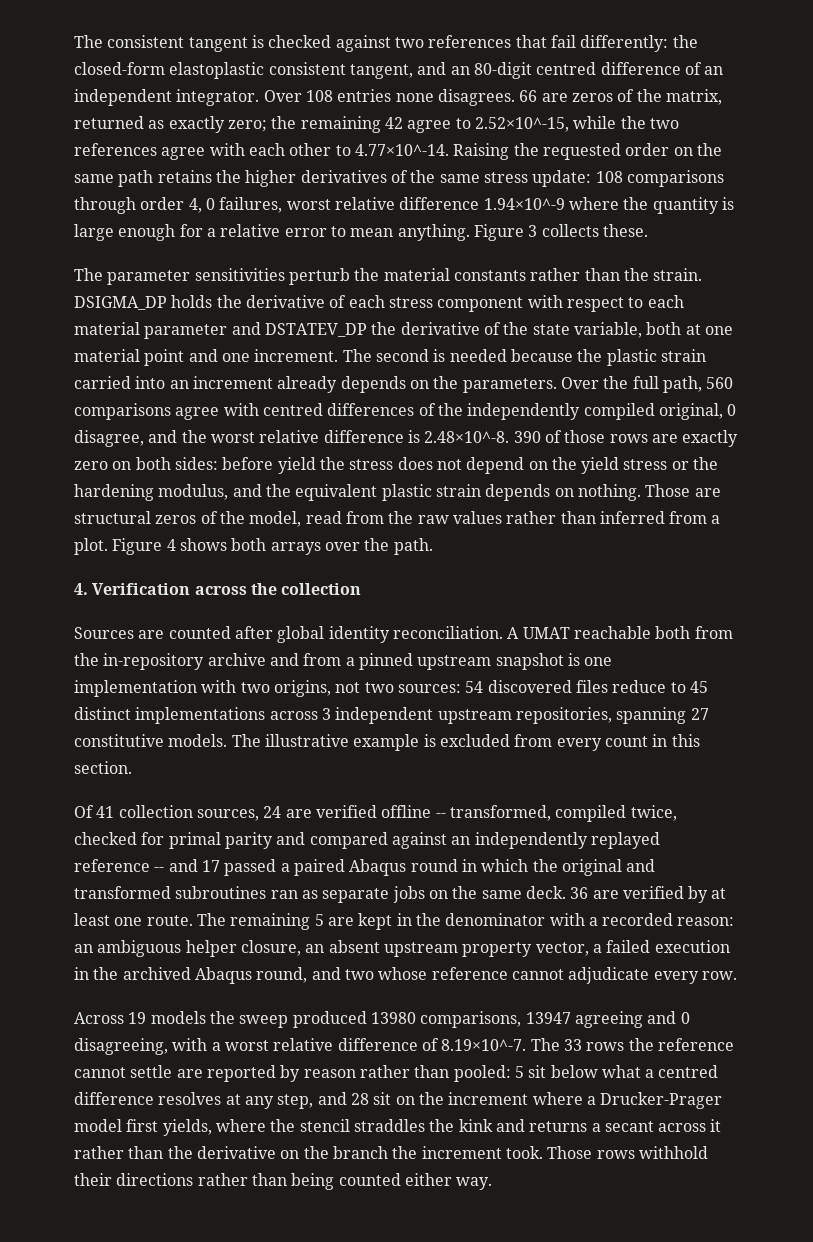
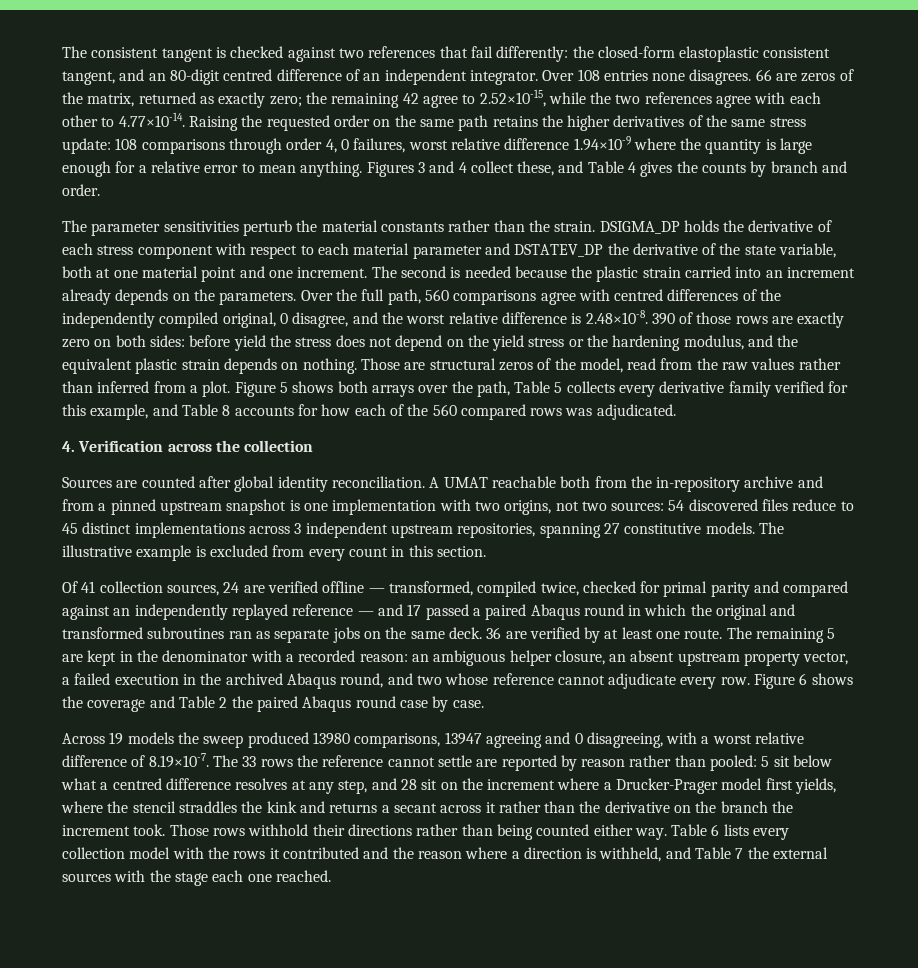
- the remaining 42 agree to 2.52×10^-15, while the two references agree with each other to 4.77×10^-14. Raising the requested order on the same path retains the higher derivatives of the same stress update:
+ the remaining 42 agree to 2.52×10-15, while the two references agree with each other to 4.77×10-14. Raising the requested order on the same path retains the higher derivatives of the same stress update:
- 108 comparisons through order 4, 0 failures, worst relative difference 1.94×10^-9 where the quantity is large enough for a relative error to mean anything.
+ 108 comparisons through order 4, 0 failures, worst relative difference 1.94×10-9 where the quantity is large enough for a relative error to mean anything.
- Figure 3 collects these.
+ Figures 3 and 4 collect these, and Table 4 gives the counts by branch and order.
- Over the full path, 560 comparisons agree with centred differences of the independently compiled original, 0 disagree, and the worst relative difference is 2.48×10^-8. 390 of those rows are exactly zero on both sides: before yield the stress does not depend on the yield stress or the hardening modulus, and the equivalent plastic strain depends on nothing.
+ Over the full path, 560 comparisons agree with centred differences of the independently compiled original, 0 disagree, and the worst relative difference is 2.48×10-8. 390 of those rows are exactly zero on both sides: before yield the stress does not depend on the yield stress or the hardening modulus, and the equivalent plastic strain depends on nothing.
- Figure 4 shows both arrays over the path.
+ Figure 5 shows both arrays over the path, Table 5 collects every derivative family verified for this example, and Table 8 accounts for how each of the 560 compared rows was adjudicated.
- Of 41 collection sources, 24 are verified offline -- transformed, compiled twice, checked for primal parity and compared against an independently replayed reference -- and 17 passed a paired Abaqus round in which the original and transformed subroutines ran as separate jobs on the same deck.
+ Of 41 collection sources, 24 are verified offline — transformed, compiled twice, checked for primal parity and compared against an independently replayed reference — and 17 passed a paired Abaqus round in which the original and transformed subroutines ran as separate jobs on the same deck.
+ Figure 6 shows the coverage and Table 2 the paired Abaqus round case by case.
- Across 19 models the sweep produced 13980 comparisons, 13947 agreeing and 0 disagreeing, with a worst relative difference of 8.19×10^-7. The 33 rows the reference cannot settle are reported by reason rather than pooled:
+ Across 19 models the sweep produced 13980 comparisons, 13947 agreeing and 0 disagreeing, with a worst relative difference of 8.19×10-7. The 33 rows the reference cannot settle are reported by reason rather than pooled:
+ Table 6 lists every collection model with the rows it contributed and the reason where a direction is withheld, and Table 7 the external sources with the stage each one reached.

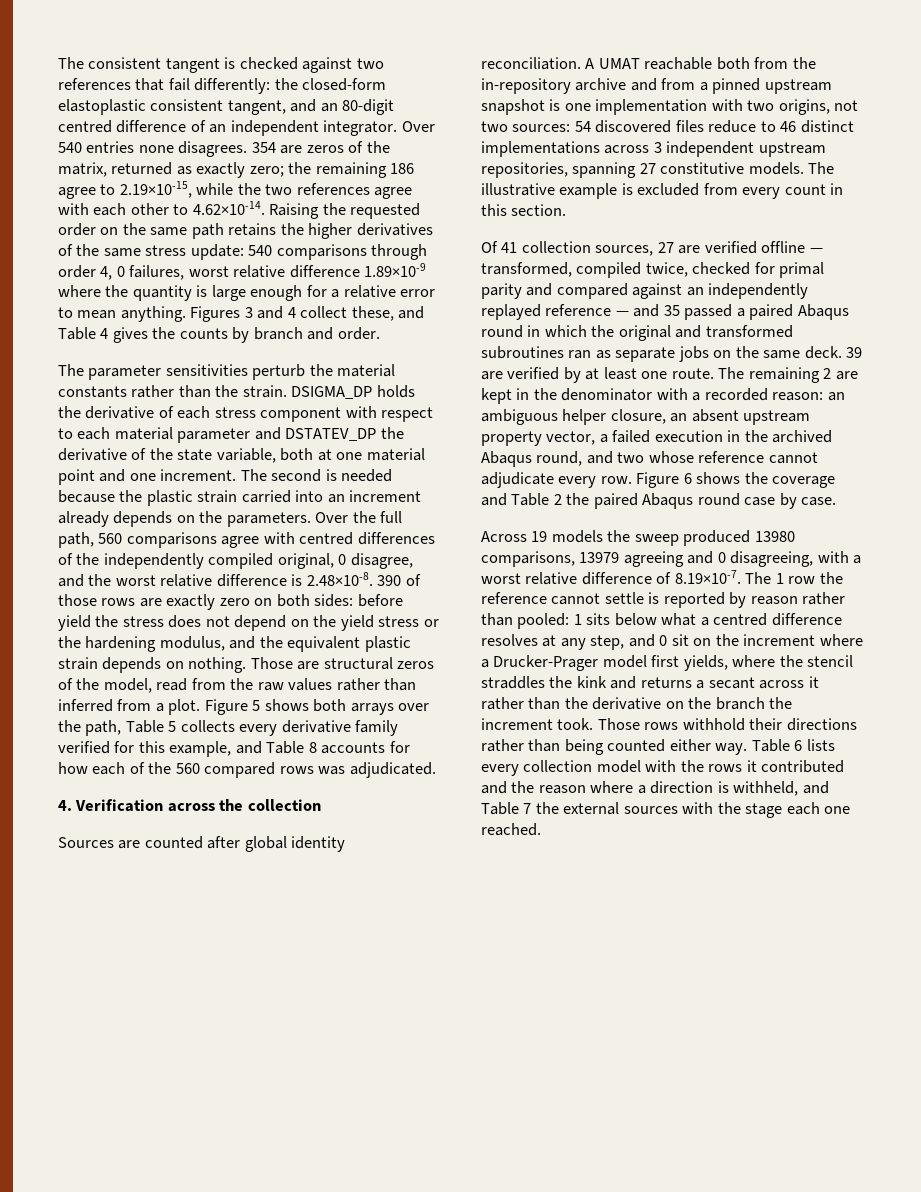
- Over 108 entries none disagrees.
+ Over 540 entries none disagrees.
- 66 are zeros of the matrix, returned as exactly zero;
+ 354 are zeros of the matrix, returned as exactly zero;
- the remaining 42 agree to 2.52×10-15, while the two references agree with each other to 4.77×10-14. Raising the requested order on the same path retains the higher derivatives of the same stress update:
+ the remaining 186 agree to 2.19×10-15, while the two references agree with each other to 4.62×10-14. Raising the requested order on the same path retains the higher derivatives of the same stress update:
- 108 comparisons through order 4, 0 failures, worst relative difference 1.94×10-9 where the quantity is large enough for a relative error to mean anything.
+ 540 comparisons through order 4, 0 failures, worst relative difference 1.89×10-9 where the quantity is large enough for a relative error to mean anything.
- A UMAT reachable both from the in-repository archive and from a pinned upstream snapshot is one implementation with two origins, not two sources: 54 discovered files reduce to 45 distinct implementations across 3 independent upstream repositories, spanning 27 constitutive models.
+ A UMAT reachable both from the in-repository archive and from a pinned upstream snapshot is one implementation with two origins, not two sources: 54 discovered files reduce to 46 distinct implementations across 3 independent upstream repositories, spanning 27 constitutive models.
- Of 41 collection sources, 24 are verified offline — transformed, compiled twice, checked for primal parity and compared against an independently replayed reference — and 17 passed a paired Abaqus round in which the original and transformed subroutines ran as separate jobs on the same deck.
+ Of 41 collection sources, 27 are verified offline — transformed, compiled twice, checked for primal parity and compared against an independently replayed reference — and 35 passed a paired Abaqus round in which the original and transformed subroutines ran as separate jobs on the same deck.
- 36 are verified by at least one route.
+ 39 are verified by at least one route.
- The remaining 5 are kept in the denominator with a recorded reason: an ambiguous helper closure, an absent upstream property vector, a failed execution in the archived Abaqus round, and two whose reference cannot adjudicate every row.
+ The remaining 2 are kept in the denominator with a recorded reason: an ambiguous helper closure, an absent upstream property vector, a failed execution in the archived Abaqus round, and two whose reference cannot adjudicate every row.
- Across 19 models the sweep produced 13980 comparisons, 13947 agreeing and 0 disagreeing, with a worst relative difference of 8.19×10-7. The 33 rows the reference cannot settle are reported by reason rather than pooled:
+ Across 19 models the sweep produced 13980 comparisons, 13979 agreeing and 0 disagreeing, with a worst relative difference of 8.19×10-7. The 1 row the reference cannot settle is reported by reason rather than pooled:
- 5 sit below what a centred difference resolves at any step, and 28 sit on the increment where a Drucker-Prager model first yields, where the stencil straddles the kink and returns a secant across it rather than the derivative on the branch the increment took.
+ 1 sits below what a centred difference resolves at any step, and 0 sit on the increment where a Drucker-Prager model first yields, where the stencil straddles the kink and returns a secant across it rather than the derivative on the branch the increment took.

